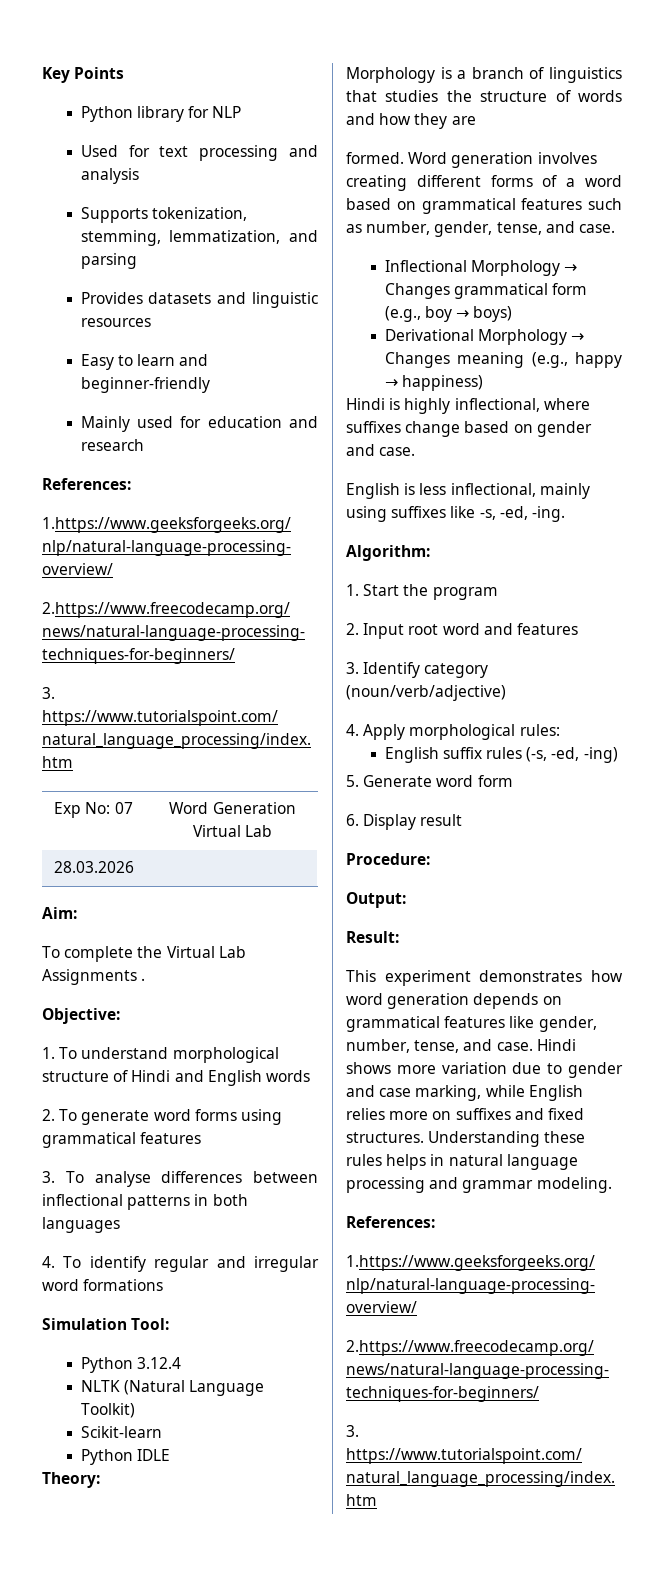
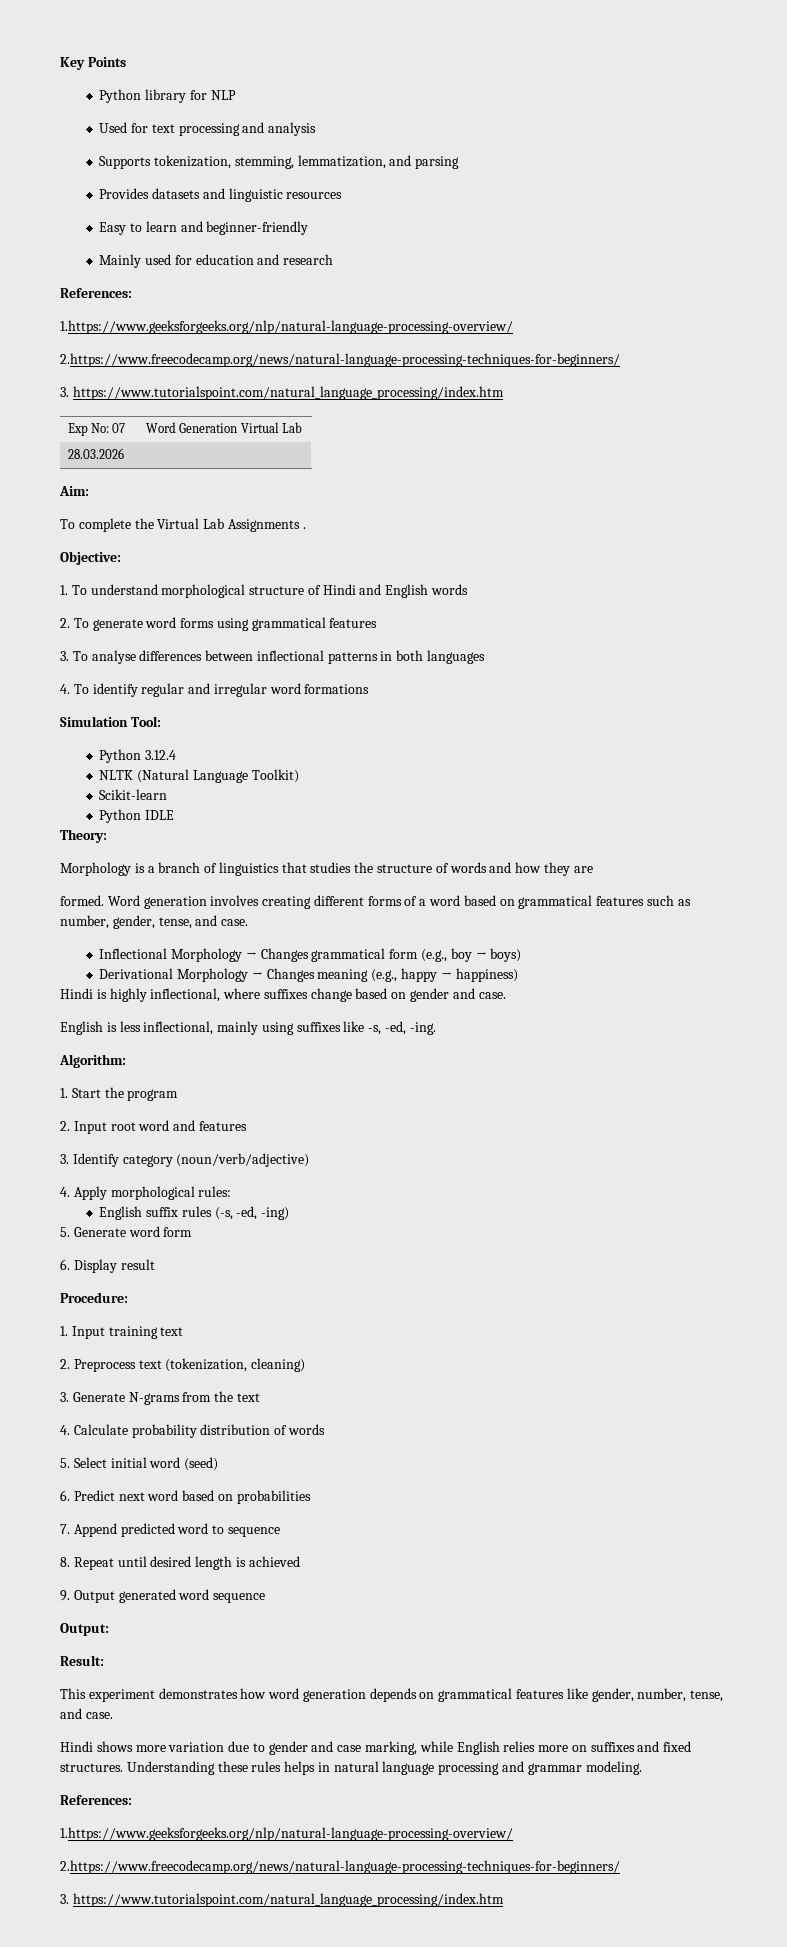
+ 1. Input training text
+ 2. Preprocess text (tokenization, cleaning)
+ 3. Generate N-grams from the text
+ 4. Calculate probability distribution of words
+ 5. Select initial word (seed)
+ 6. Predict next word based on probabilities
+ 7. Append predicted word to sequence
+ 8. Repeat until desired length is achieved
+ 9. Output generated word sequence
- This experiment demonstrates how word generation depends on grammatical features like gender, number, tense, and case. Hindi shows more variation due to gender and case marking, while English relies more on suffixes and fixed structures.
+ This experiment demonstrates how word generation depends on grammatical features like gender, number, tense, and case.
+ Hindi shows more variation due to gender and case marking, while English relies more on suffixes and fixed structures.

